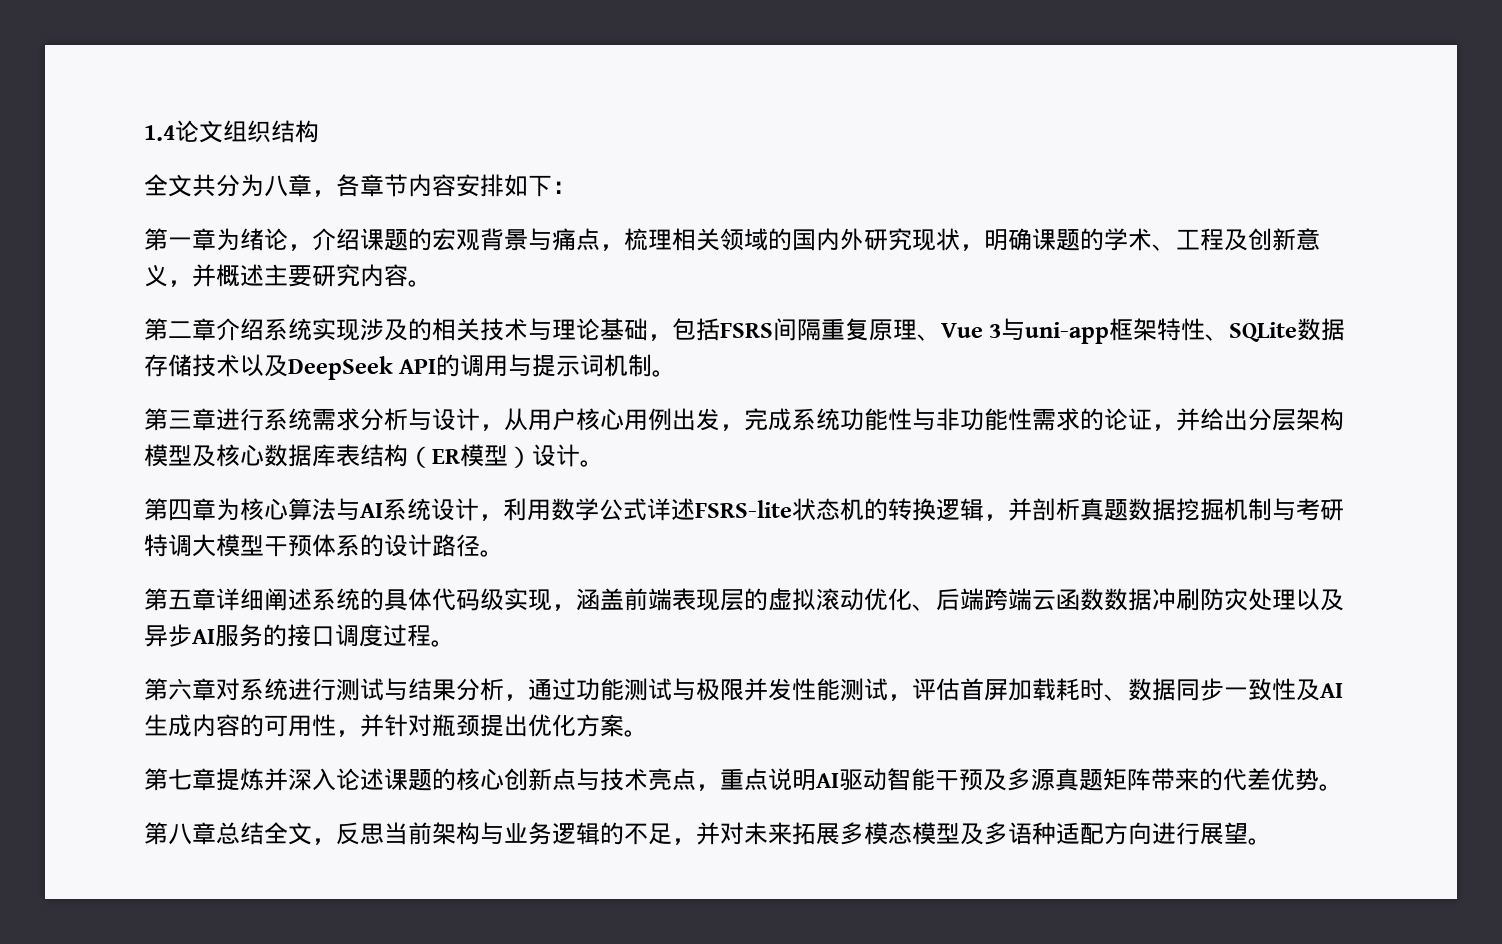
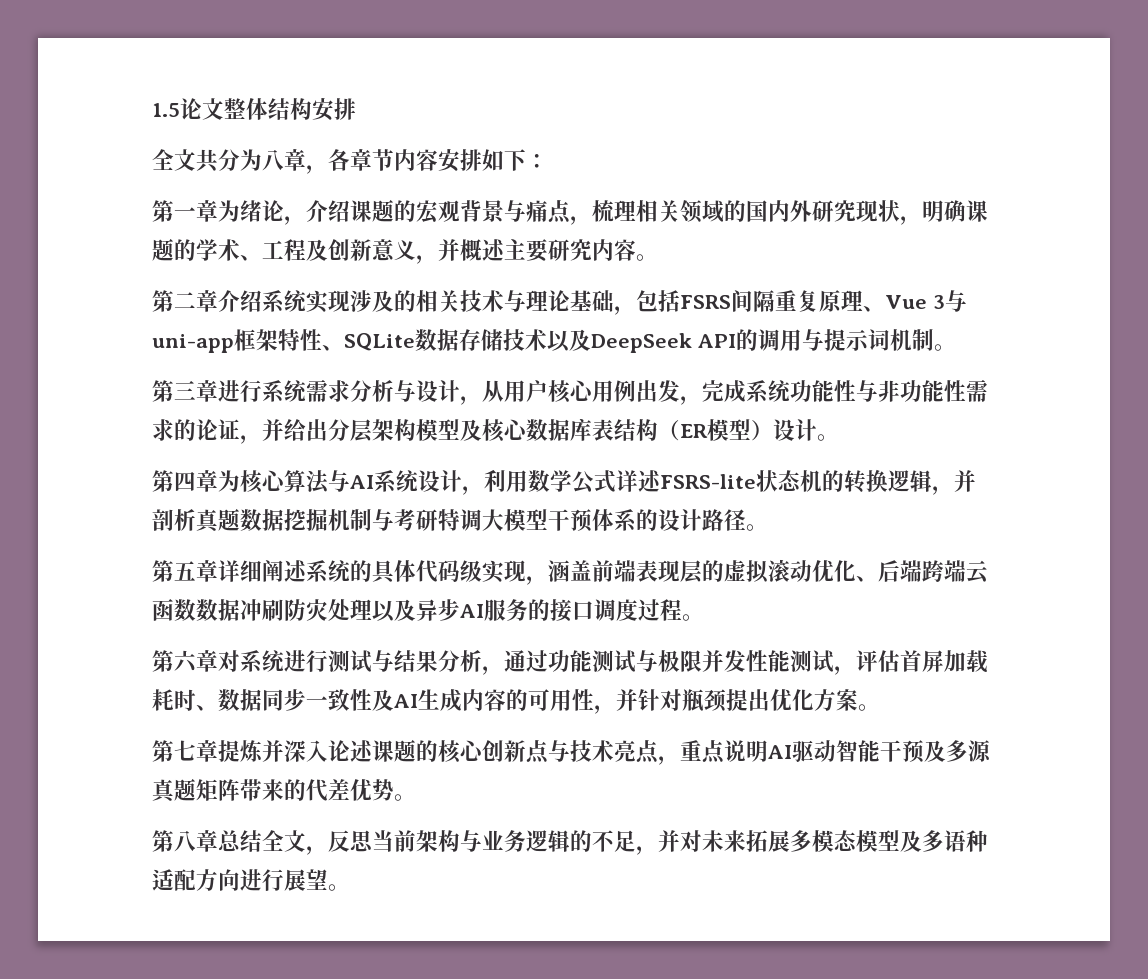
- 1.4论文组织结构
+ 1.5论文整体结构安排

